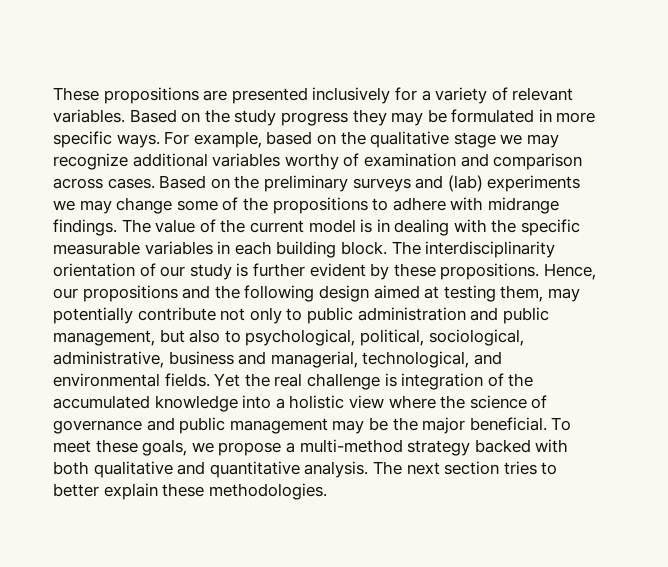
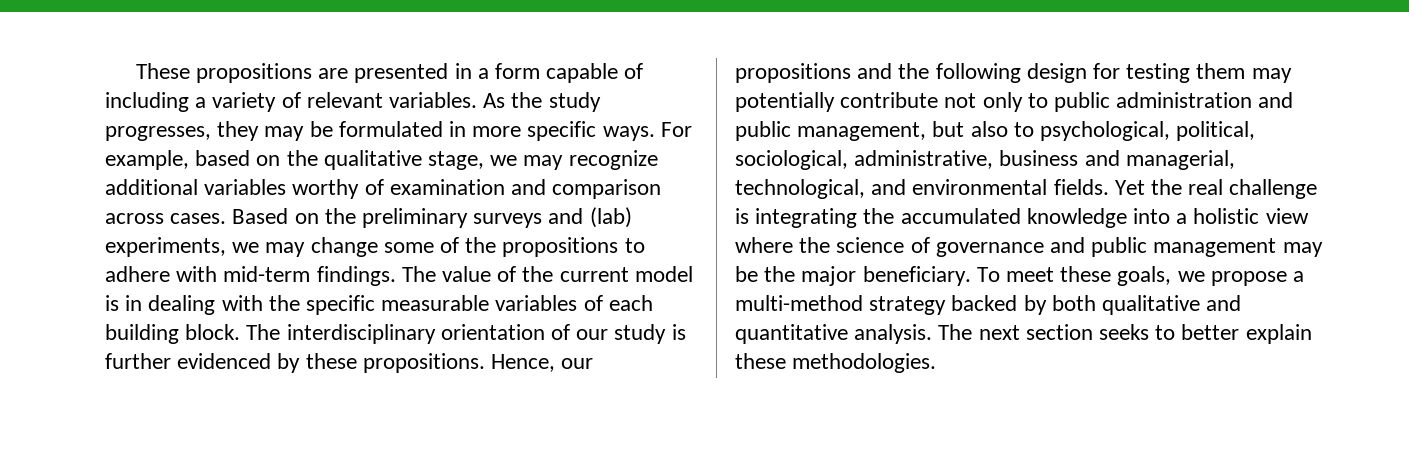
- These propositions are presented inclusively for a variety of relevant variables.
+ These propositions are presented in a form capable of including a variety of relevant variables.
- Based on the study progress they may be formulated in more specific ways.
+ As the study progresses, they may be formulated in more specific ways.
- For example, based on the qualitative stage we may recognize additional variables worthy of examination and comparison across cases.
+ For example, based on the qualitative stage, we may recognize additional variables worthy of examination and comparison across cases.
- Based on the preliminary surveys and (lab) experiments we may change some of the propositions to adhere with midrange findings.
+ Based on the preliminary surveys and (lab) experiments, we may change some of the propositions to adhere with mid-term findings.
- The value of the current model is in dealing with the specific measurable variables in each building block.
+ The value of the current model is in dealing with the specific measurable variables of each building block.
- The interdisciplinarity orientation of our study is further evident by these propositions.
+ The interdisciplinary orientation of our study is further evidenced by these propositions.
- Hence, our propositions and the following design aimed at testing them, may potentially contribute not only to public administration and public management, but also to psychological, political, sociological, administrative, business and managerial, technological, and environmental fields.
+ Hence, our propositions and the following design for testing them may potentially contribute not only to public administration and public management, but also to psychological, political, sociological, administrative, business and managerial, technological, and environmental fields.
- Yet the real challenge is integration of the accumulated knowledge into a holistic view where the science of governance and public management may be the major beneficial.
+ Yet the real challenge is integrating the accumulated knowledge into a holistic view where the science of governance and public management may be the major beneficiary.
- To meet these goals, we propose a multi-method strategy backed with both qualitative and quantitative analysis.
+ To meet these goals, we propose a multi-method strategy backed by both qualitative and quantitative analysis.
- The next section tries to better explain these methodologies.
+ The next section seeks to better explain these methodologies.

